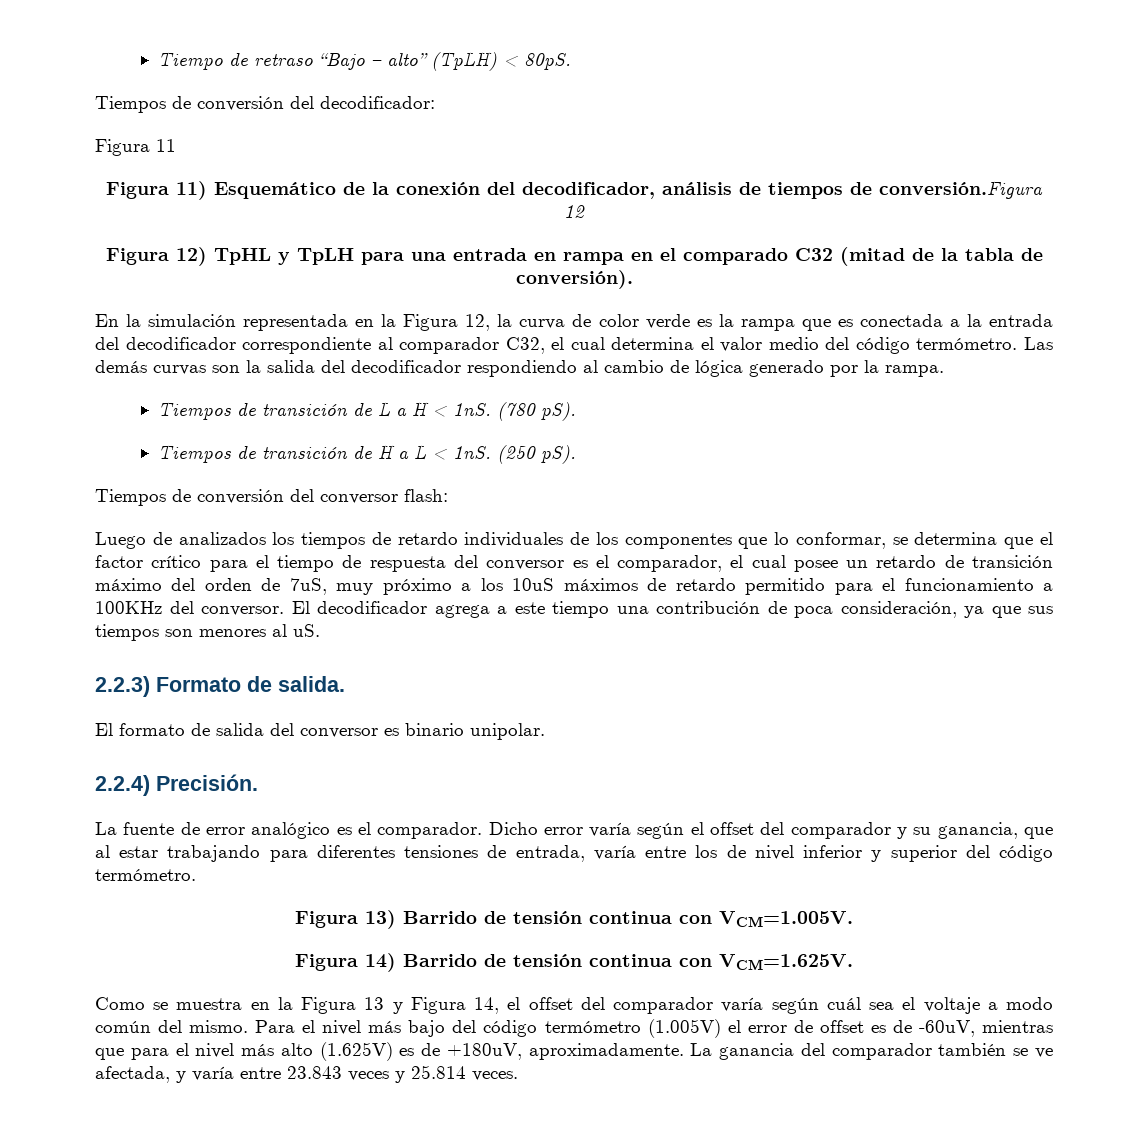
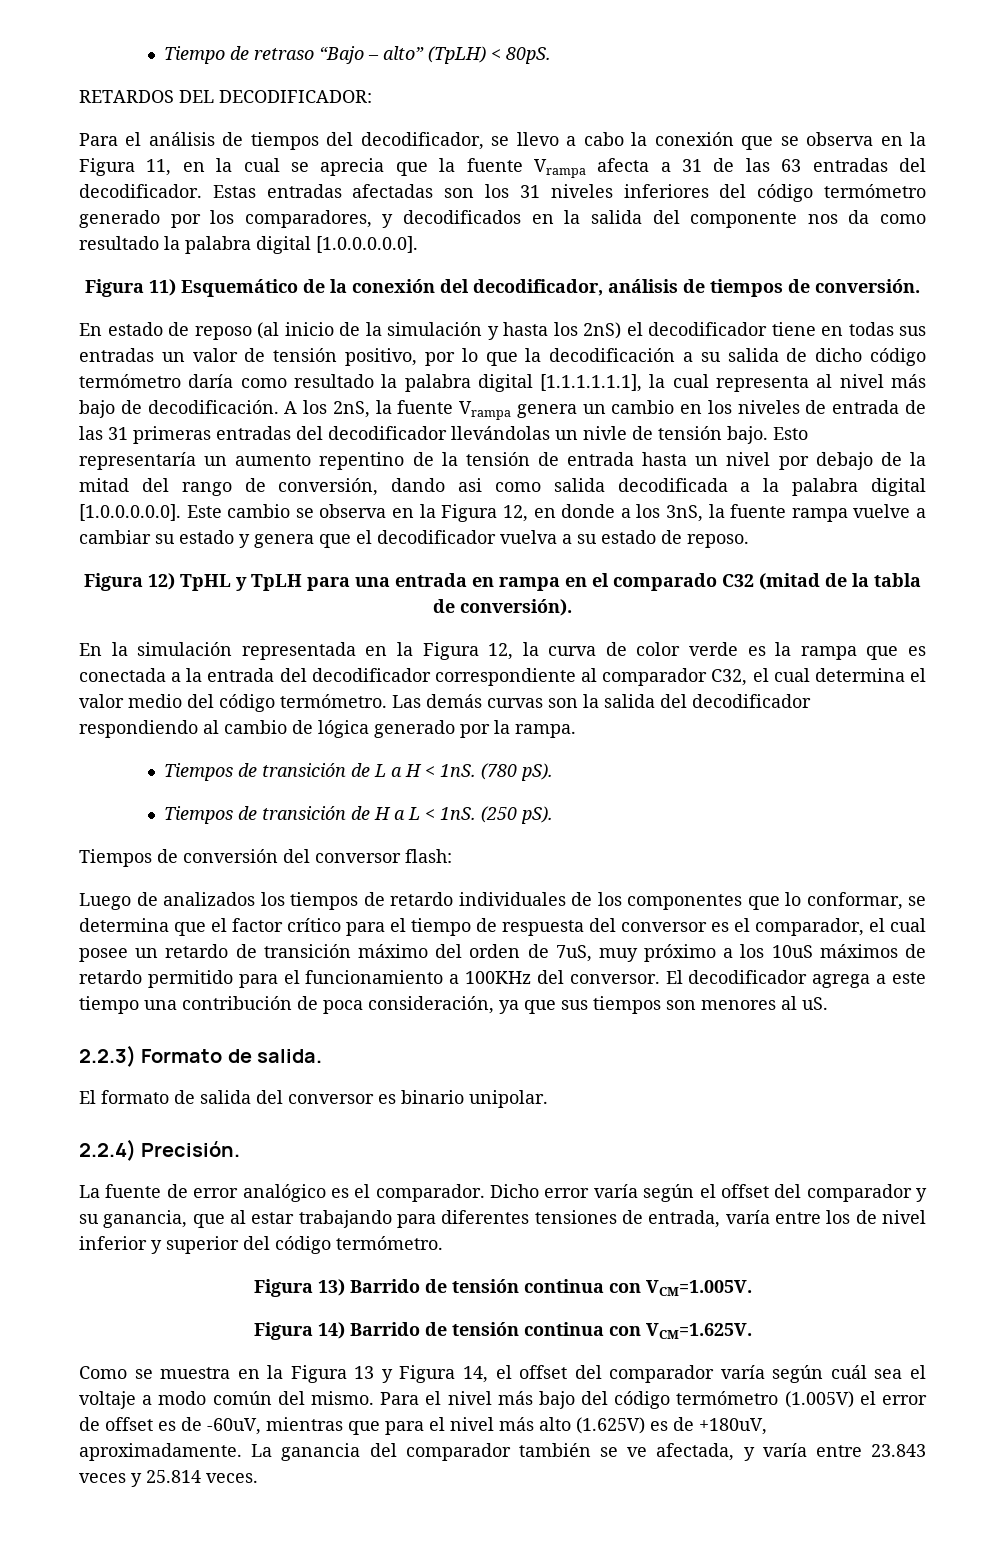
- Tiempos de conversión del decodificador:
- Figura 11
+ RETARDOS DEL DECODIFICADOR:
+ Para el análisis de tiempos del decodificador, se llevo a cabo la conexión que se observa en la Figura 11, en la cual se aprecia que la fuente Vrampa afecta a 31 de las 63 entradas del decodificador. Estas entradas afectadas son los 31 niveles inferiores del código termómetro generado por los comparadores, y decodificados en la salida del componente nos da como resultado la palabra digital [1.0.0.0.0.0].
- Figura 11) Esquemático de la conexión del decodificador, análisis de tiempos de conversión.Figura 12
+ Figura 11) Esquemático de la conexión del decodificador, análisis de tiempos de conversión.
+ En estado de reposo (al inicio de la simulación y hasta los 2nS) el decodificador tiene en todas sus entradas un valor de tensión positivo, por lo que la decodificación a su salida de dicho código termómetro daría como resultado la palabra digital [1.1.1.1.1.1], la cual representa al nivel más bajo de decodificación. A los 2nS, la fuente Vrampa genera un cambio en los niveles de entrada de las 31 primeras entradas del decodificador llevándolas un nivle de tensión bajo. Esto representaría un aumento repentino de la tensión de entrada hasta un nivel por debajo de la mitad del rango de conversión, dando asi como salida decodificada a la palabra digital [1.0.0.0.0.0]. Este cambio se observa en la Figura 12, en donde a los 3nS, la fuente rampa vuelve a cambiar su estado y genera que el decodificador vuelva a su estado de reposo.

